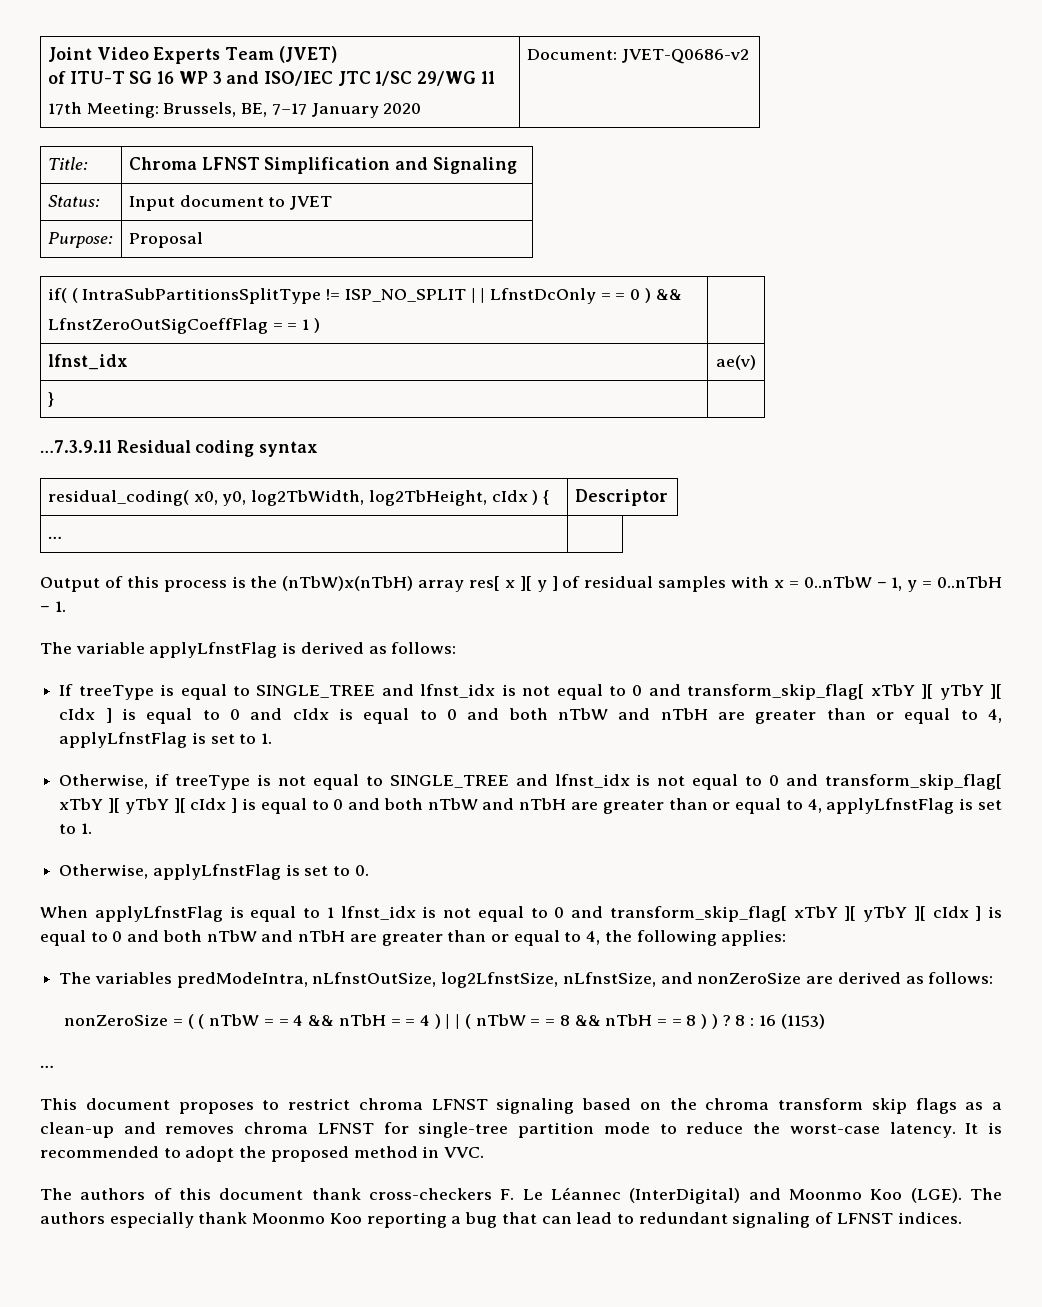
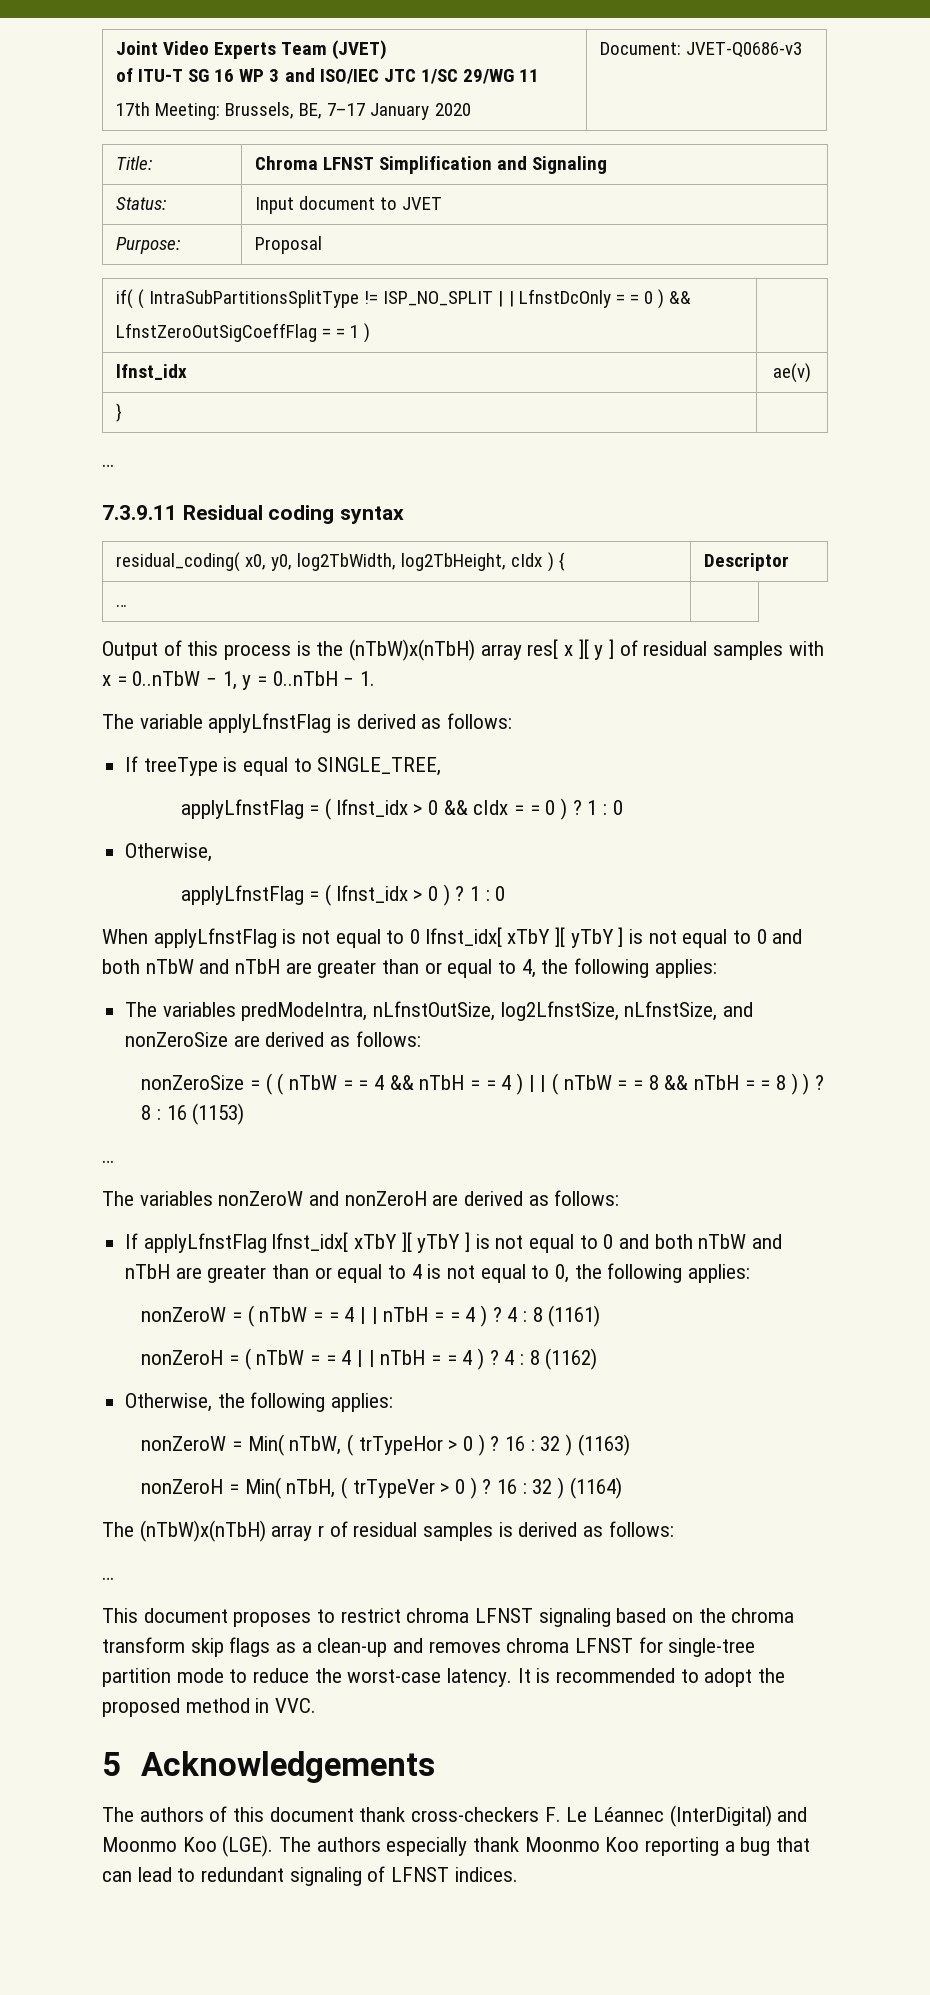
  Joint Video Experts Team (JVET)
  of ITU-T SG 16 WP 3 and ISO/IEC JTC 1/SC 29/WG 11
- 17th Meeting: Brussels, BE, 7–17 January 2020 | Document: JVET-Q0686-v2
+ 17th Meeting: Brussels, BE, 7–17 January 2020 | Document: JVET-Q0686-v3
  } |
- …7.3.9.11 Residual coding syntax
+ …
+ 7.3.9.11 Residual coding syntax
- If treeType is equal to SINGLE_TREE and lfnst_idx is not equal to 0 and transform_skip_flag[ xTbY ][ yTbY ][ cIdx ] is equal to 0 and cIdx is equal to 0 and both nTbW and nTbH are greater than or equal to 4, applyLfnstFlag is set to 1.
- Otherwise, if treeType is not equal to SINGLE_TREE and lfnst_idx is not equal to 0 and transform_skip_flag[ xTbY ][ yTbY ][ cIdx ] is equal to 0 and both nTbW and nTbH are greater than or equal to 4, applyLfnstFlag is set to 1.
- Otherwise, applyLfnstFlag is set to 0.
- When applyLfnstFlag is equal to 1 lfnst_idx is not equal to 0 and transform_skip_flag[ xTbY ][ yTbY ][ cIdx ] is equal to 0 and both nTbW and nTbH are greater than or equal to 4, the following applies:
+ If treeType is equal to SINGLE_TREE,
+ applyLfnstFlag = ( lfnst_idx > 0 && cIdx = = 0 ) ? 1 : 0
+ Otherwise,
+ applyLfnstFlag = ( lfnst_idx > 0 ) ? 1 : 0
+ When applyLfnstFlag is not equal to 0 lfnst_idx[ xTbY ][ yTbY ] is not equal to 0 and both nTbW and nTbH are greater than or equal to 4, the following applies:
+ The variables nonZeroW and nonZeroH are derived as follows:
+ If applyLfnstFlag lfnst_idx[ xTbY ][ yTbY ] is not equal to 0 and both nTbW and nTbH are greater than or equal to 4 is not equal to 0, the following applies:
+ nonZeroW = ( nTbW = = 4 | | nTbH = = 4 ) ? 4 : 8 (1161)
+ nonZeroH = ( nTbW = = 4 | | nTbH = = 4 ) ? 4 : 8 (1162)
+ Otherwise, the following applies:
+ nonZeroW = Min( nTbW, ( trTypeHor > 0 ) ? 16 : 32 ) (1163)
+ nonZeroH = Min( nTbH, ( trTypeVer > 0 ) ? 16 : 32 ) (1164)
+ The (nTbW)x(nTbH) array r of residual samples is derived as follows:
+ …
+ 5 Acknowledgements

